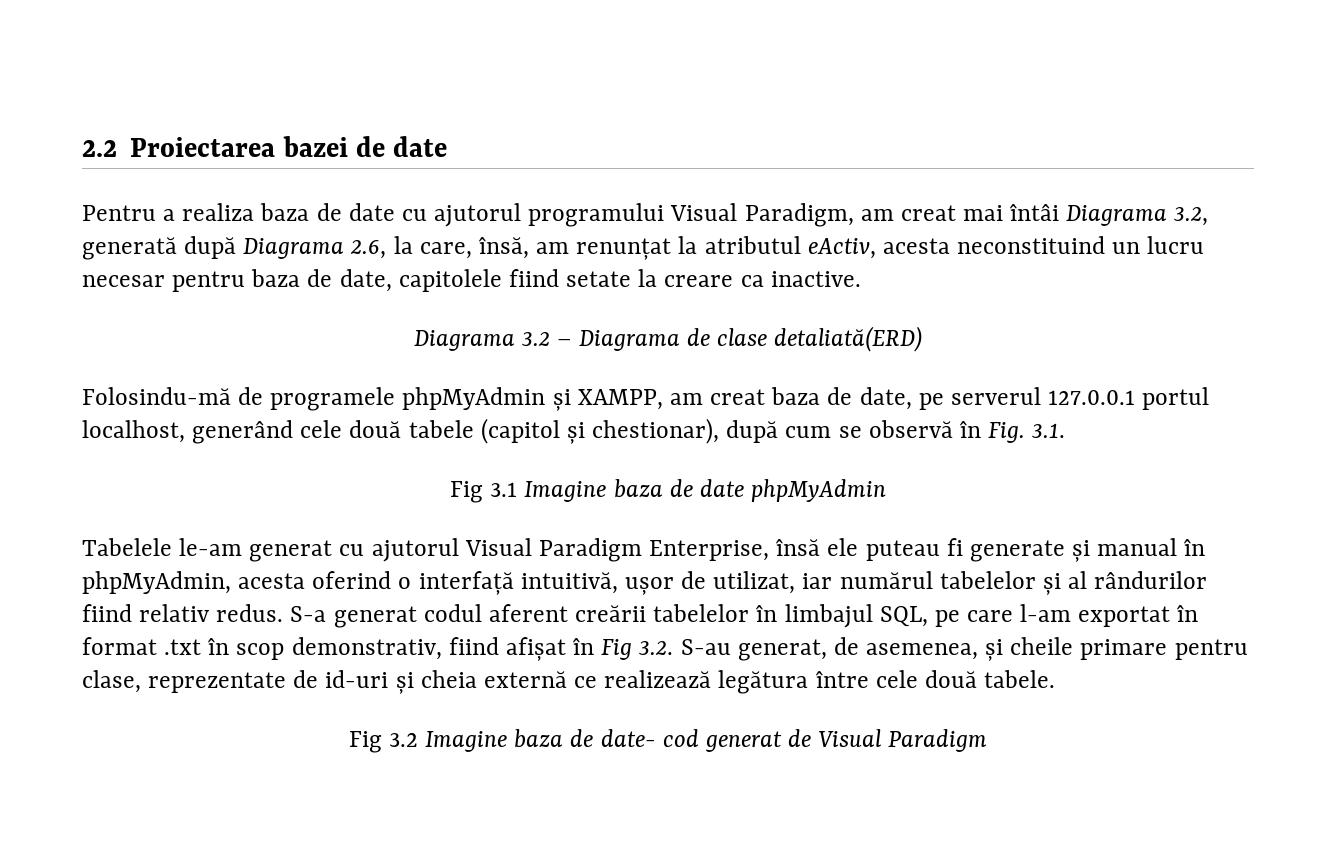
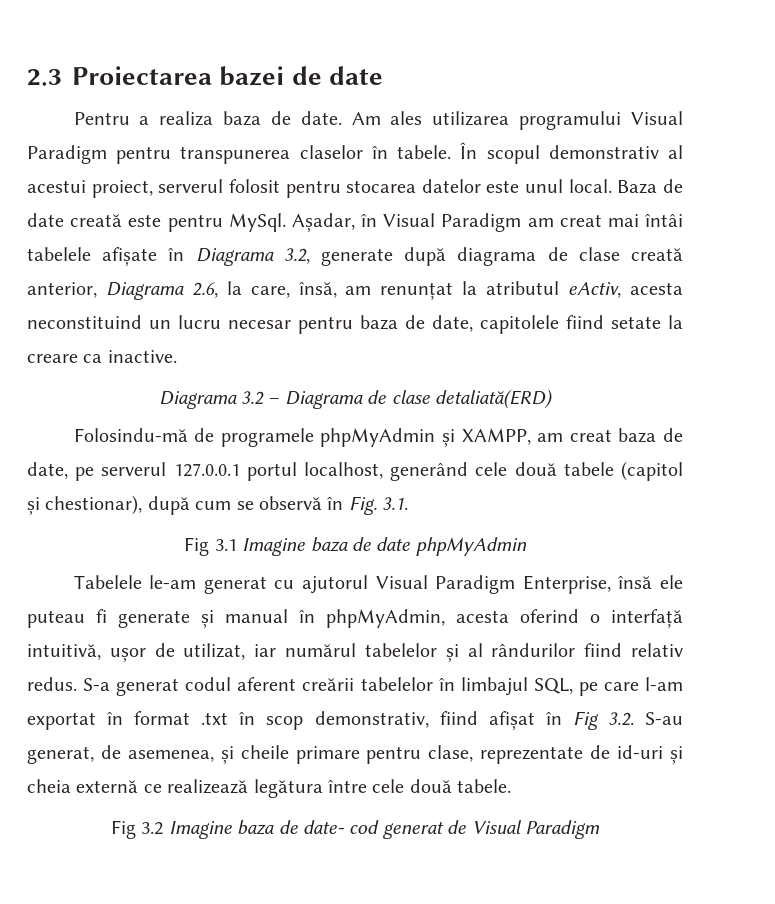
- 2.2 Proiectarea bazei de date
+ 2.3 Proiectarea bazei de date
- Pentru a realiza baza de date cu ajutorul programului Visual Paradigm, am creat mai întâi Diagrama 3.2, generată după Diagrama 2.6, la care, însă, am renunțat la atributul eActiv, acesta neconstituind un lucru necesar pentru baza de date, capitolele fiind setate la creare ca inactive.
+ Pentru a realiza baza de date. Am ales utilizarea programului Visual Paradigm pentru transpunerea claselor în tabele. În scopul demonstrativ al acestui proiect, serverul folosit pentru stocarea datelor este unul local. Baza de date creată este pentru MySql. Așadar, în Visual Paradigm am creat mai întâi tabelele afișate în Diagrama 3.2, generate după diagrama de clase creată anterior, Diagrama 2.6, la care, însă, am renunțat la atributul eActiv, acesta neconstituind un lucru necesar pentru baza de date, capitolele fiind setate la creare ca inactive.

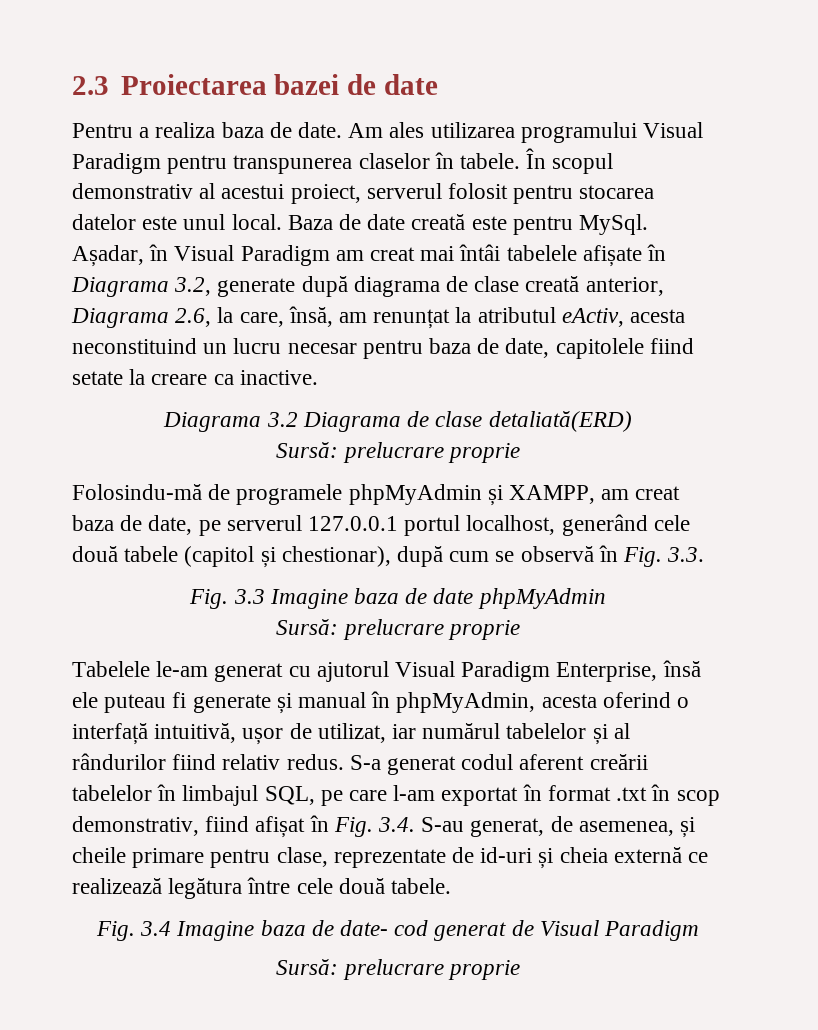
- Diagrama 3.2 – Diagrama de clase detaliată(ERD)
+ Diagrama 3.2 Diagrama de clase detaliată(ERD)
+ Sursă: prelucrare proprie
- Folosindu-mă de programele phpMyAdmin și XAMPP, am creat baza de date, pe serverul 127.0.0.1 portul localhost, generând cele două tabele (capitol și chestionar), după cum se observă în Fig. 3.1.
- Fig 3.1 Imagine baza de date phpMyAdmin
+ Folosindu-mă de programele phpMyAdmin și XAMPP, am creat baza de date, pe serverul 127.0.0.1 portul localhost, generând cele două tabele (capitol și chestionar), după cum se observă în Fig. 3.3.
+ Fig. 3.3 Imagine baza de date phpMyAdmin
+ Sursă: prelucrare proprie
- S-a generat codul aferent creării tabelelor în limbajul SQL, pe care l-am exportat în format .txt în scop demonstrativ, fiind afișat în Fig 3.2. S-au generat, de asemenea, și cheile primare pentru clase, reprezentate de id-uri și cheia externă ce realizează legătura între cele două tabele.
+ S-a generat codul aferent creării tabelelor în limbajul SQL, pe care l-am exportat în format .txt în scop demonstrativ, fiind afișat în Fig. 3.4. S-au generat, de asemenea, și cheile primare pentru clase, reprezentate de id-uri și cheia externă ce realizează legătura între cele două tabele.
- Fig 3.2 Imagine baza de date- cod generat de Visual Paradigm
+ Fig. 3.4 Imagine baza de date- cod generat de Visual Paradigm
+ Sursă: prelucrare proprie

